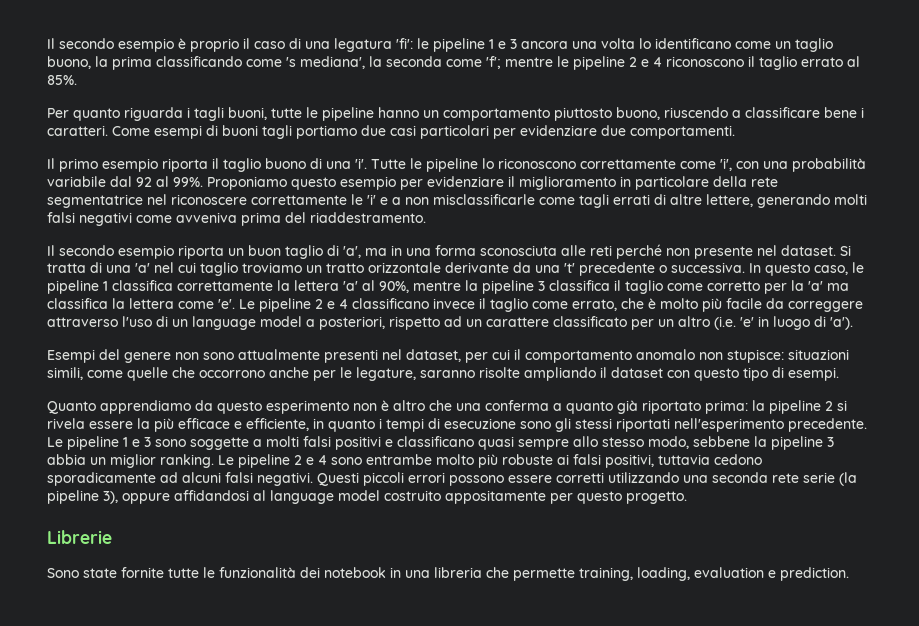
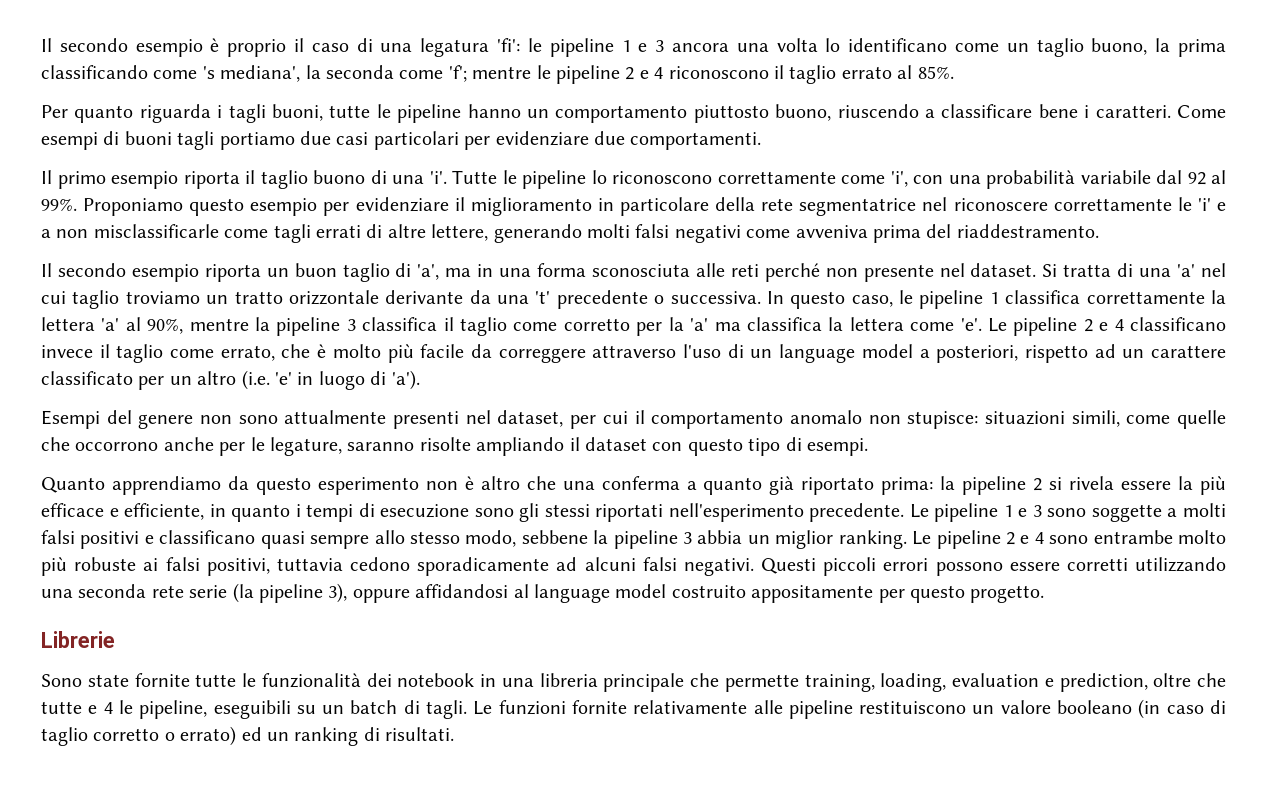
- Sono state fornite tutte le funzionalità dei notebook in una libreria che permette training, loading, evaluation e prediction.
+ Sono state fornite tutte le funzionalità dei notebook in una libreria principale che permette training, loading, evaluation e prediction, oltre che tutte e 4 le pipeline, eseguibili su un batch di tagli. Le funzioni fornite relativamente alle pipeline restituiscono un valore booleano (in caso di taglio corretto o errato) ed un ranking di risultati.

